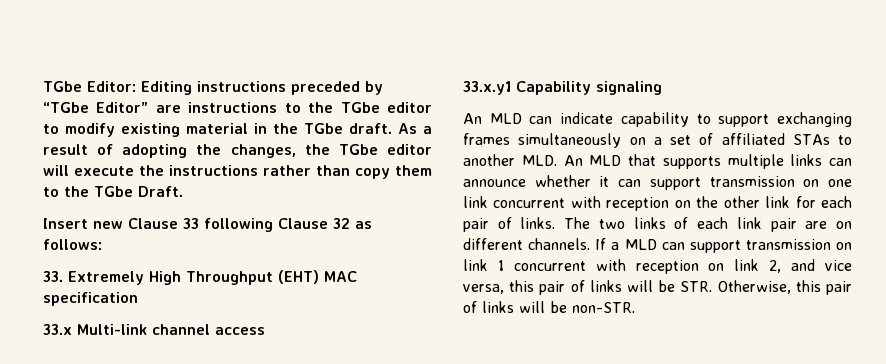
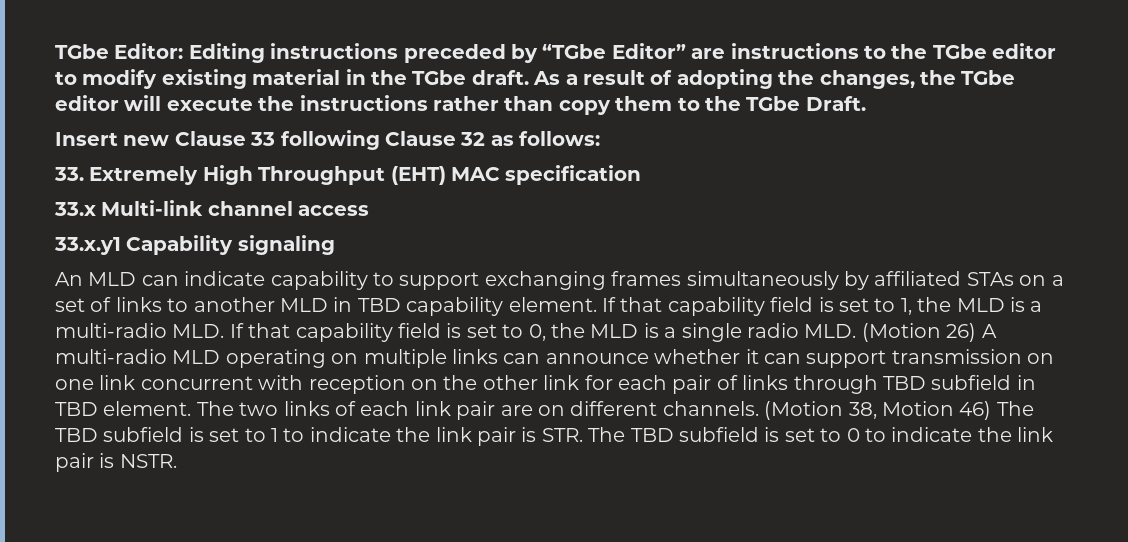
- An MLD can indicate capability to support exchanging frames simultaneously on a set of affiliated STAs to another MLD. An MLD that supports multiple links can announce whether it can support transmission on one link concurrent with reception on the other link for each pair of links.
+ An MLD can indicate capability to support exchanging frames simultaneously by affiliated STAs on a set of links to another MLD in TBD capability element. If that capability field is set to 1, the MLD is a multi-radio MLD. If that capability field is set to 0, the MLD is a single radio MLD. (Motion 26) A multi-radio MLD operating on multiple links can announce whether it can support transmission on one link concurrent with reception on the other link for each pair of links through TBD subfield in TBD element.
- If a MLD can support transmission on link 1 concurrent with reception on link 2, and vice versa, this pair of links will be STR. Otherwise, this pair of links will be non-STR.
+ (Motion 38, Motion 46) The TBD subfield is set to 1 to indicate the link pair is STR. The TBD subfield is set to 0 to indicate the link pair is NSTR.

